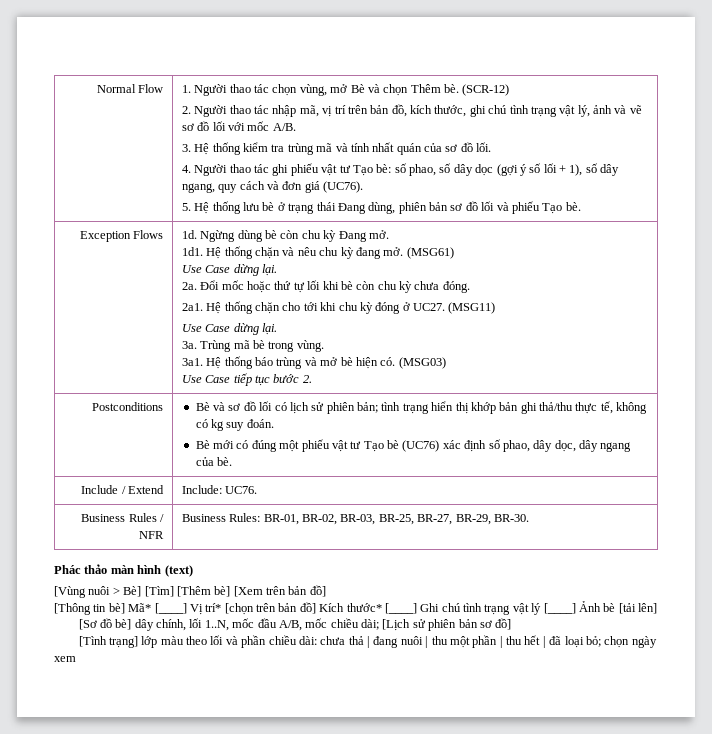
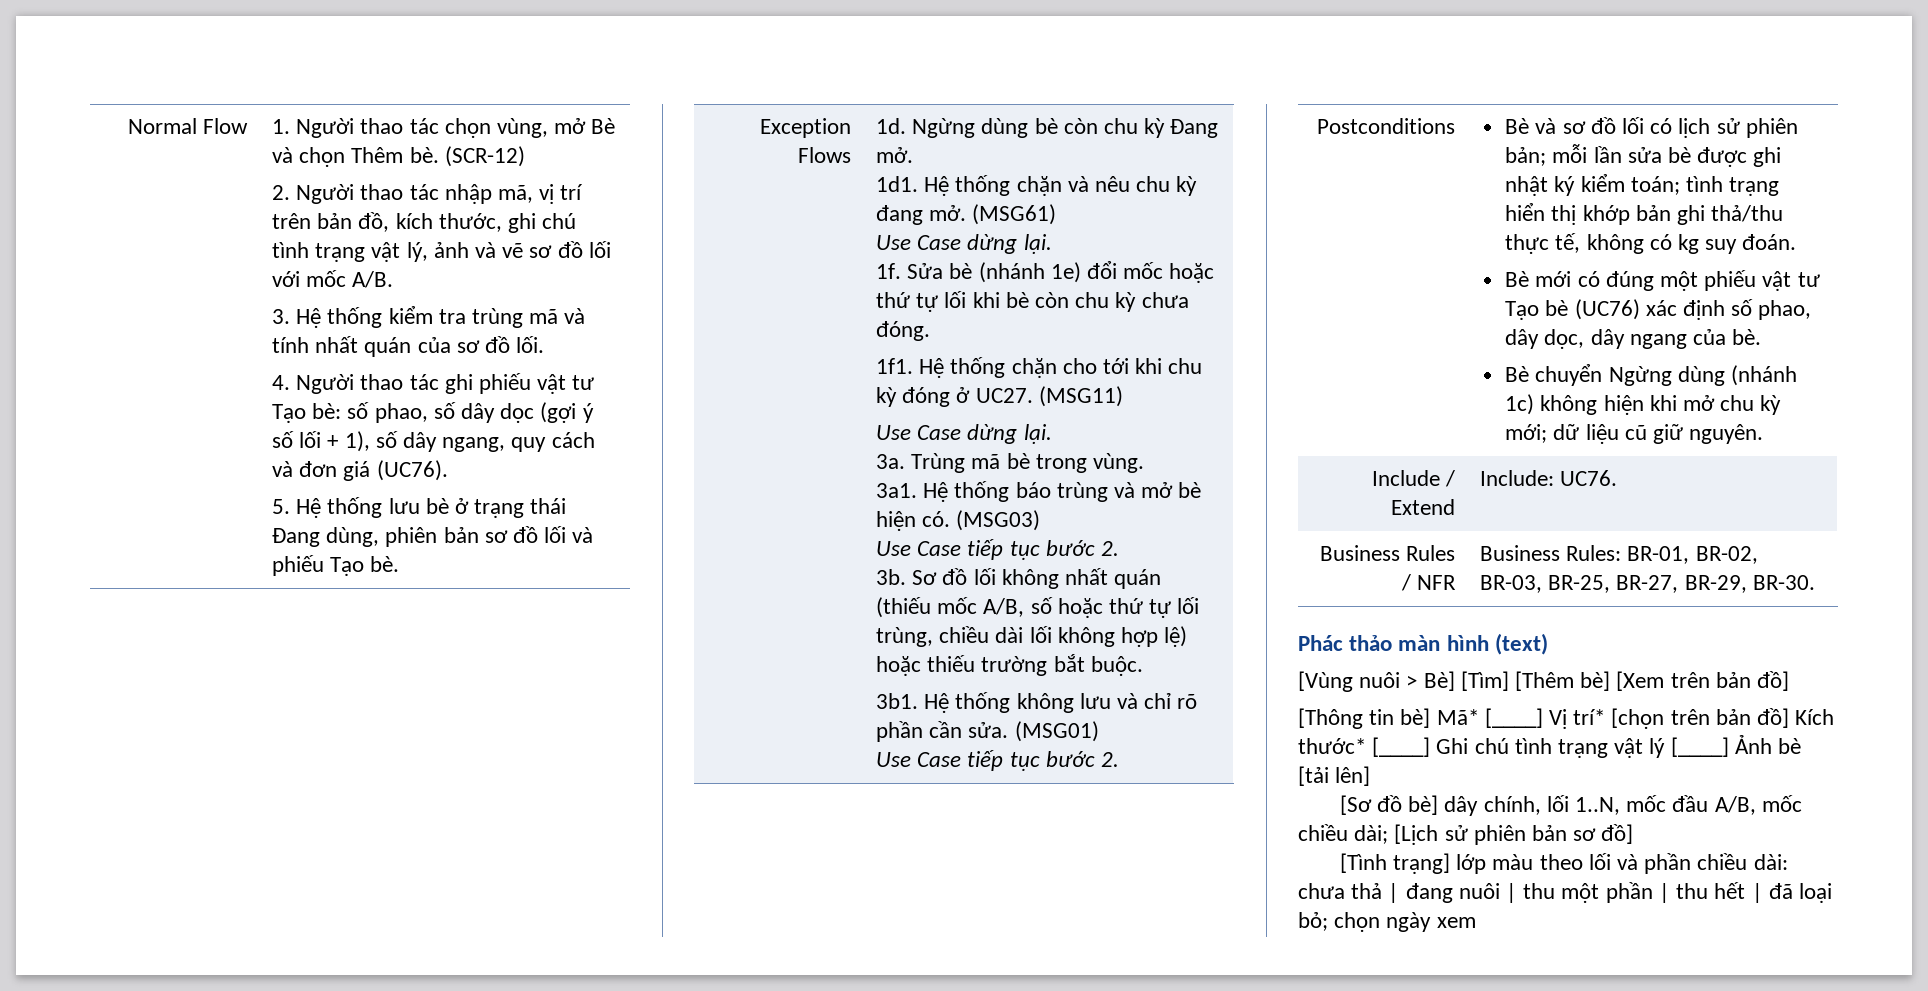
- 2a. Đổi mốc hoặc thứ tự lối khi bè còn chu kỳ chưa đóng.
+ 1f. Sửa bè (nhánh 1e) đổi mốc hoặc thứ tự lối khi bè còn chu kỳ chưa đóng.
- 2a1.
+ 1f1.
+ 3b. Sơ đồ lối không nhất quán (thiếu mốc A/B, số hoặc thứ tự lối trùng, chiều dài lối không hợp lệ) hoặc thiếu trường bắt buộc.
+ 3b1. Hệ thống không lưu và chỉ rõ phần cần sửa. (MSG01)
+ Use Case tiếp tục bước 2.
- Bè và sơ đồ lối có lịch sử phiên bản; tình trạng hiển thị khớp bản ghi thả/thu thực tế, không có kg suy đoán.
+ Bè và sơ đồ lối có lịch sử phiên bản; mỗi lần sửa bè được ghi nhật ký kiểm toán; tình trạng hiển thị khớp bản ghi thả/thu thực tế, không có kg suy đoán.
+ Bè chuyển Ngừng dùng (nhánh 1c) không hiện khi mở chu kỳ mới; dữ liệu cũ giữ nguyên.

